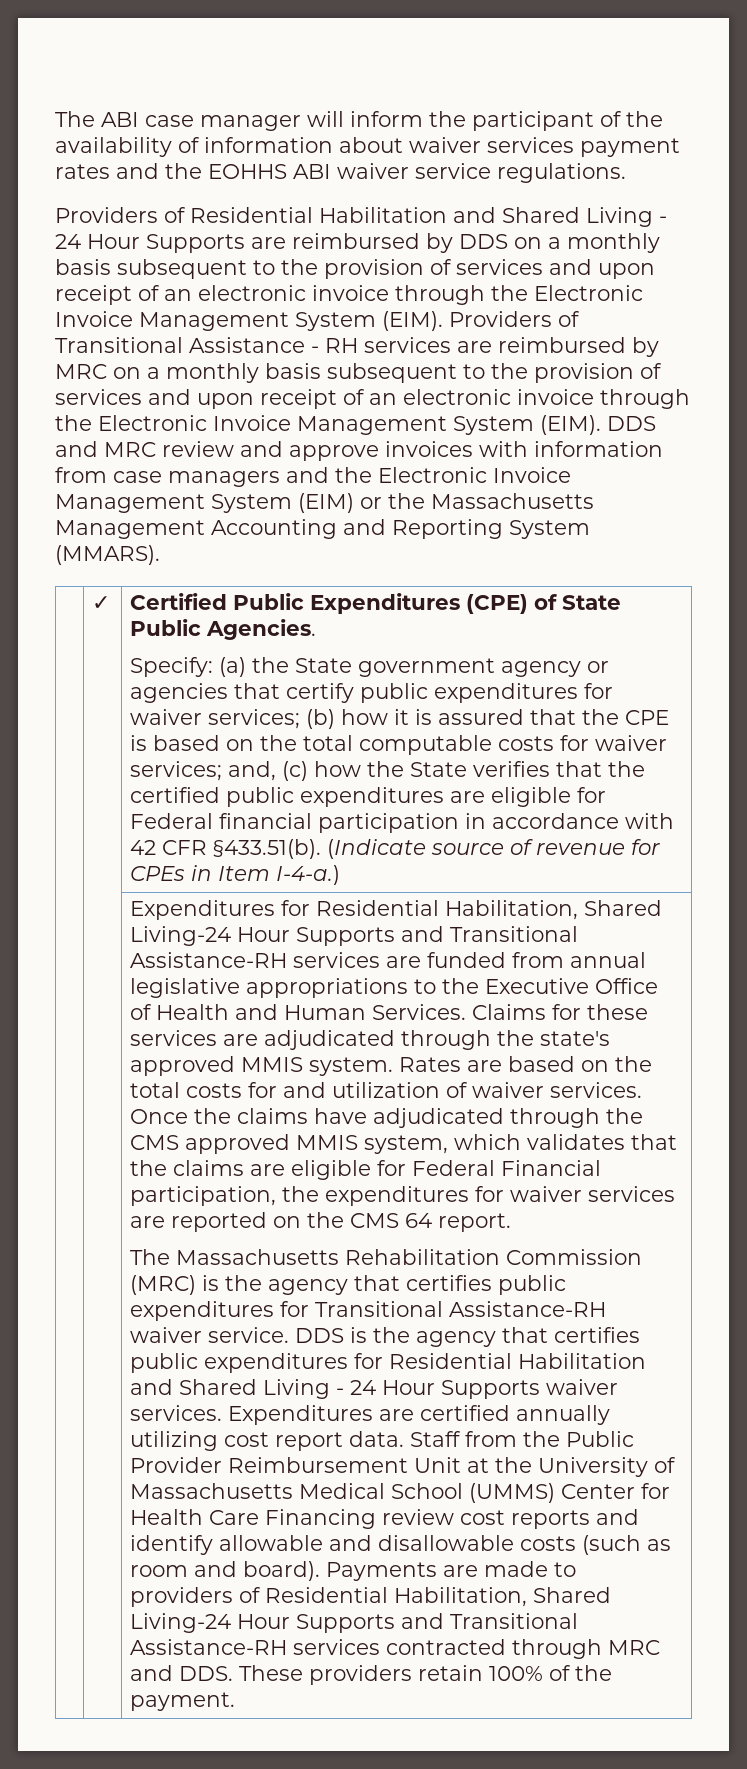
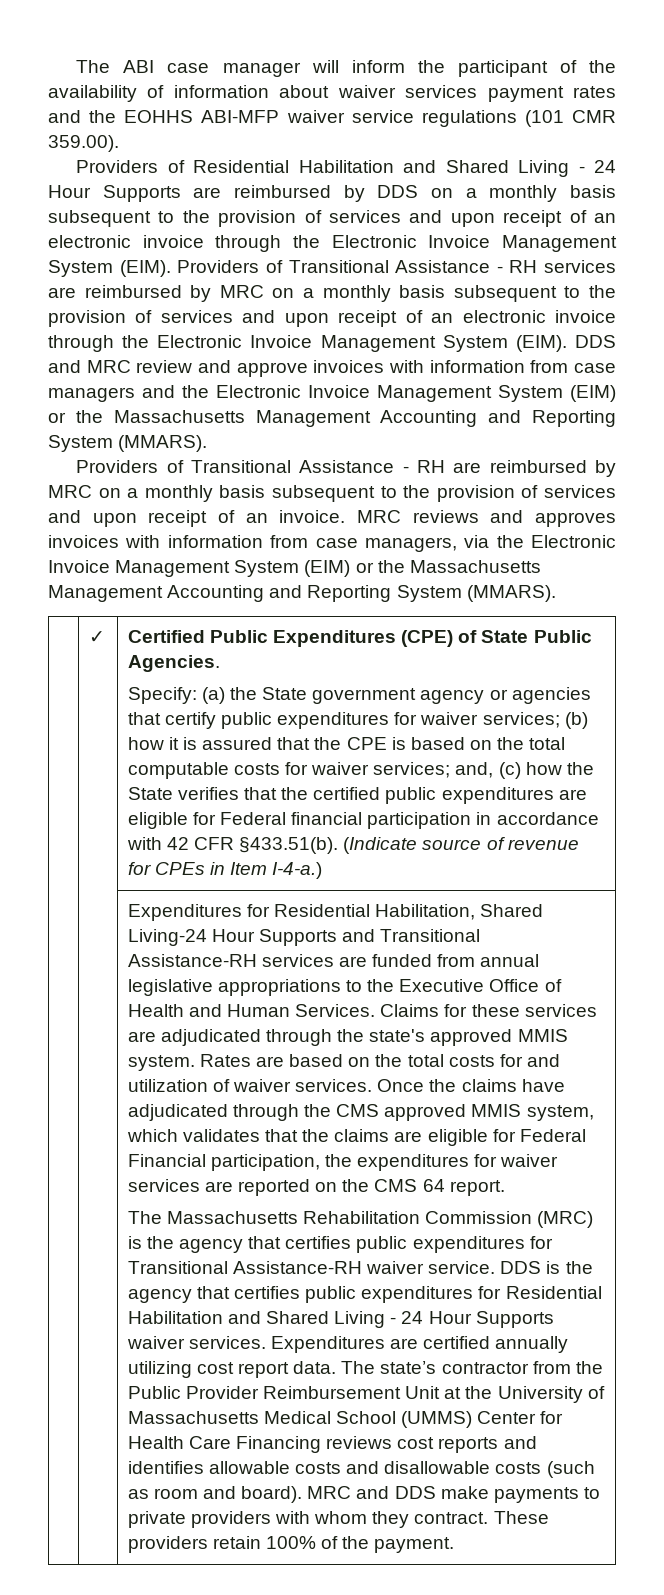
- The ABI case manager will inform the participant of the availability of information about waiver services payment rates and the EOHHS ABI waiver service regulations.
+ The ABI case manager will inform the participant of the availability of information about waiver services payment rates and the EOHHS ABI-MFP waiver service regulations (101 CMR 359.00).
+ Providers of Transitional Assistance - RH are reimbursed by MRC on a monthly basis subsequent to the provision of services and upon receipt of an invoice. MRC reviews and approves invoices with information from case managers, via the Electronic Invoice Management System (EIM) or the Massachusetts Management Accounting and Reporting System (MMARS).
- Staff from the Public Provider Reimbursement Unit at the University of Massachusetts Medical School (UMMS) Center for Health Care Financing review cost reports and identify allowable and disallowable costs (such as room and board).
+ The state’s contractor from the Public Provider Reimbursement Unit at the University of Massachusetts Medical School (UMMS) Center for Health Care Financing reviews cost reports and identifies allowable costs and disallowable costs (such as room and board).
- Payments are made to providers of Residential Habilitation, Shared Living-24 Hour Supports and Transitional Assistance-RH services contracted through MRC and DDS. These providers retain 100% of the payment.
+ MRC and DDS make payments to private providers with whom they contract. These providers retain 100% of the payment.

